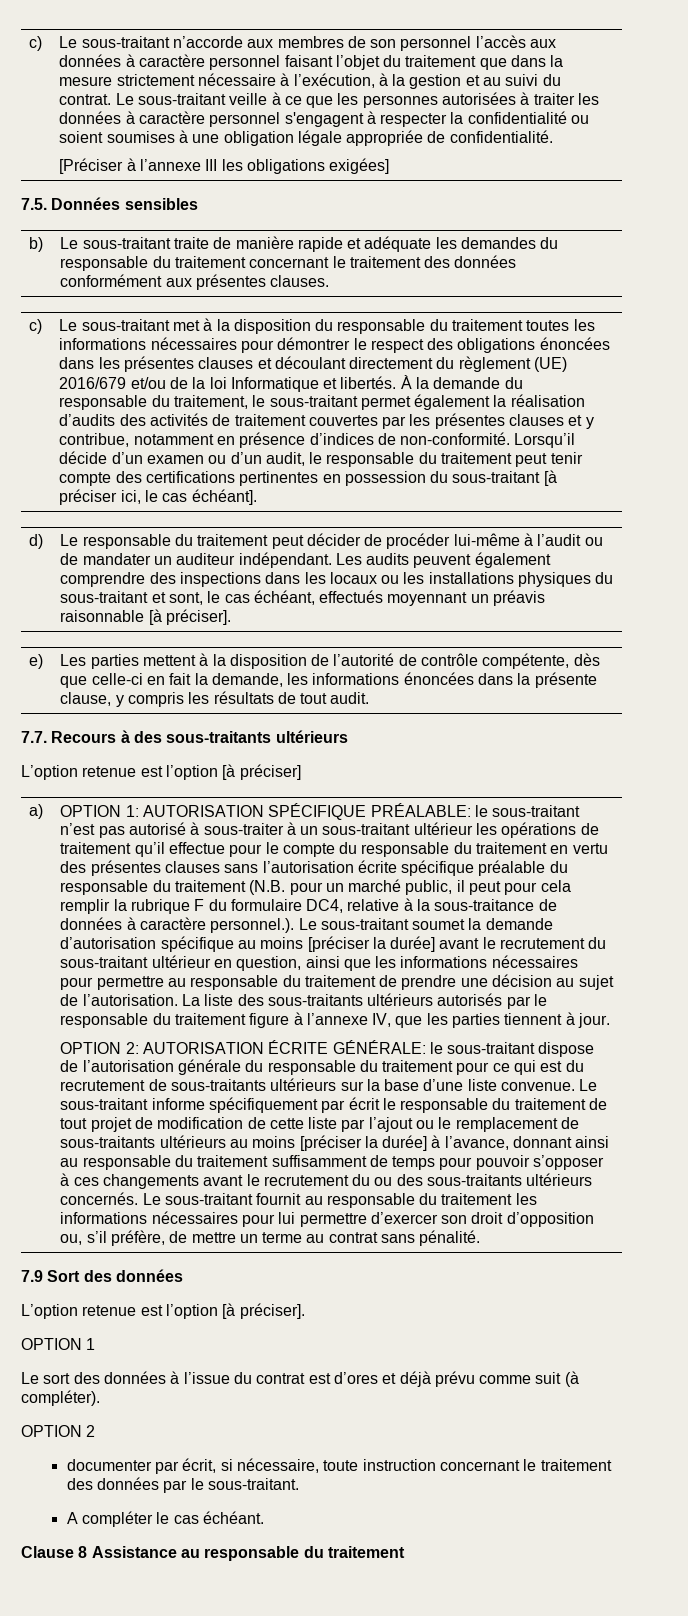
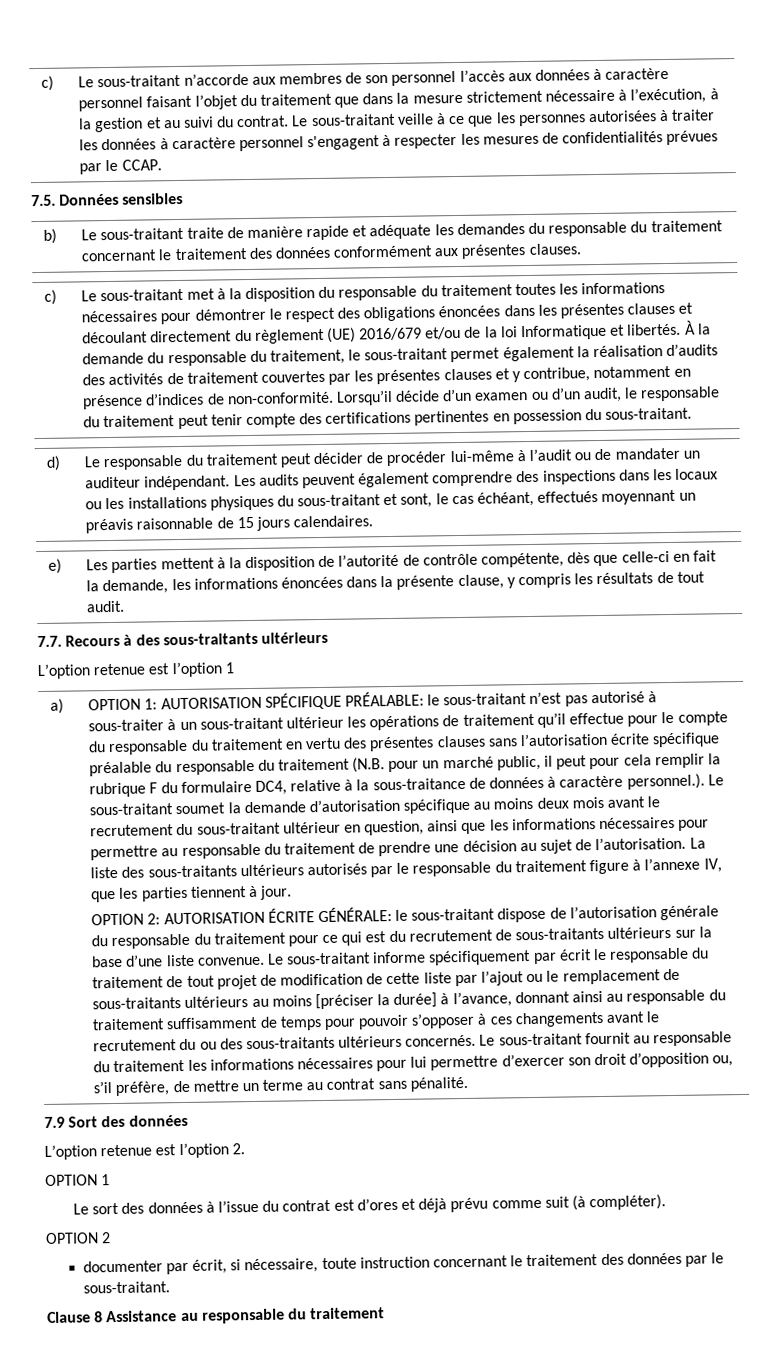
- Le sous-traitant veille à ce que les personnes autorisées à traiter les données à caractère personnel s'engagent à respecter la confidentialité ou soient soumises à une obligation légale appropriée de confidentialité.
- [Préciser à l’annexe III les obligations exigées]
+ Le sous-traitant veille à ce que les personnes autorisées à traiter les données à caractère personnel s'engagent à respecter les mesures de confidentialités prévues par le CCAP.
- Lorsqu’il décide d’un examen ou d’un audit, le responsable du traitement peut tenir compte des certifications pertinentes en possession du sous-traitant [à préciser ici, le cas échéant].
+ Lorsqu’il décide d’un examen ou d’un audit, le responsable du traitement peut tenir compte des certifications pertinentes en possession du sous-traitant.
- Les audits peuvent également comprendre des inspections dans les locaux ou les installations physiques du sous-traitant et sont, le cas échéant, effectués moyennant un préavis raisonnable [à préciser].
+ Les audits peuvent également comprendre des inspections dans les locaux ou les installations physiques du sous-traitant et sont, le cas échéant, effectués moyennant un préavis raisonnable de 15 jours calendaires.
- L’option retenue est l’option [à préciser]
+ L’option retenue est l’option 1
- le sous-traitant n’est pas autorisé à sous-traiter à un sous-traitant ultérieur les opérations de traitement qu’il effectue pour le compte du responsable du traitement en vertu des présentes clauses sans l’autorisation écrite spécifique préalable du responsable du traitement (N.B. pour un marché public, il peut pour cela remplir la rubrique F du formulaire DC4, relative à la sous-traitance de données à caractère personnel.). Le sous-traitant soumet la demande d’autorisation spécifique au moins [préciser la durée] avant le recrutement du sous-traitant ultérieur en question, ainsi que les informations nécessaires pour permettre au responsable du traitement de prendre une décision au sujet de l’autorisation.
+ le sous-traitant n’est pas autorisé à sous-traiter à un sous-traitant ultérieur les opérations de traitement qu’il effectue pour le compte du responsable du traitement en vertu des présentes clauses sans l’autorisation écrite spécifique préalable du responsable du traitement (N.B. pour un marché public, il peut pour cela remplir la rubrique F du formulaire DC4, relative à la sous-traitance de données à caractère personnel.). Le sous-traitant soumet la demande d’autorisation spécifique au moins deux mois avant le recrutement du sous-traitant ultérieur en question, ainsi que les informations nécessaires pour permettre au responsable du traitement de prendre une décision au sujet de l’autorisation.
- L’option retenue est l’option [à préciser].
+ L’option retenue est l’option 2.
- A compléter le cas échéant.

